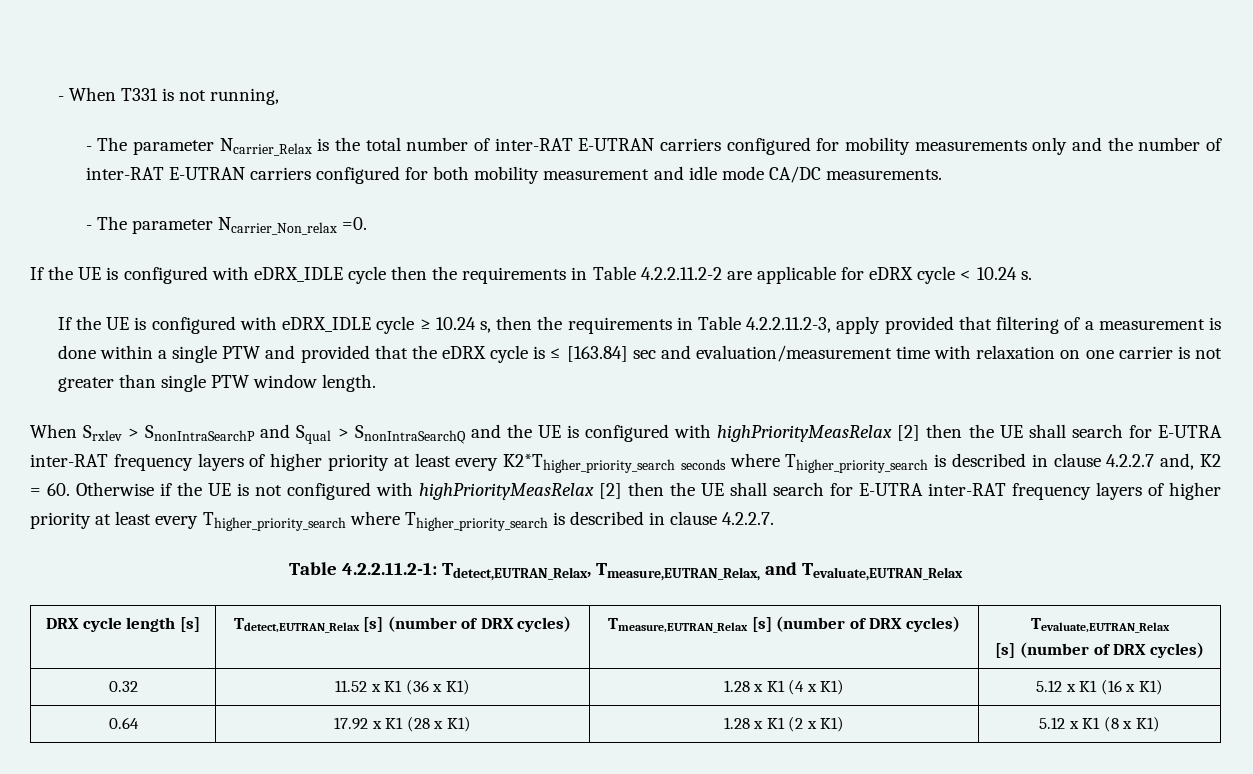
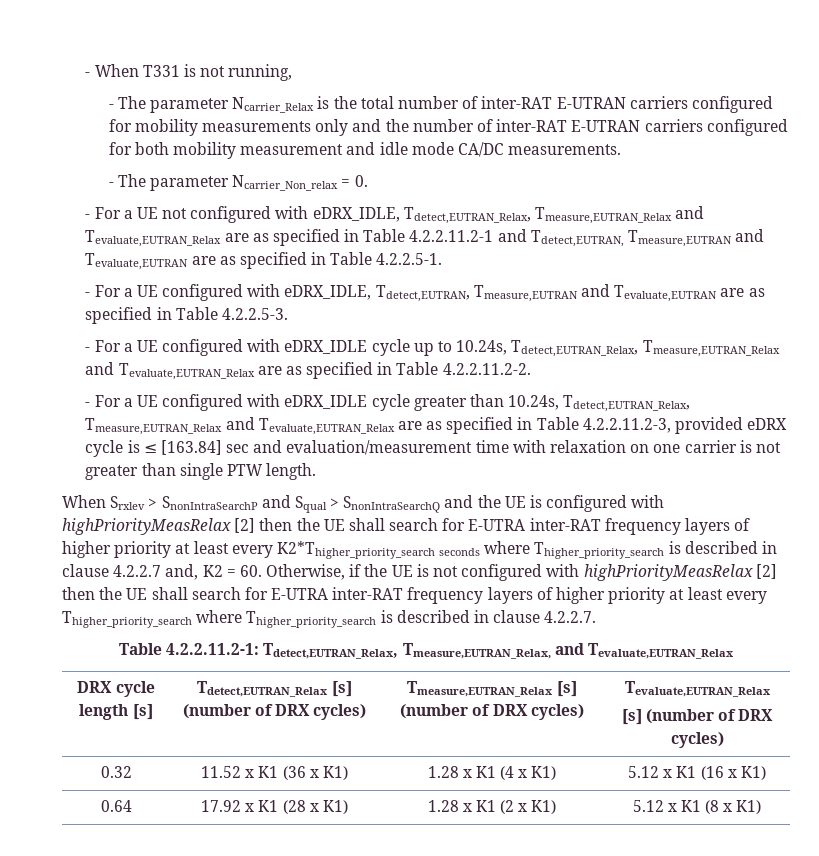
- - The parameter Ncarrier_Non_relax =0.
- If the UE is configured with eDRX_IDLE cycle then the requirements in Table 4.2.2.11.2-2 are applicable for eDRX cycle < 10.24 s.
- If the UE is configured with eDRX_IDLE cycle ≥ 10.24 s, then the requirements in Table 4.2.2.11.2-3, apply provided that filtering of a measurement is done within a single PTW and provided that the eDRX cycle is ≤ [163.84] sec and evaluation/measurement time with relaxation on one carrier is not greater than single PTW window length.
+ - The parameter Ncarrier_Non_relax = 0.
+ - For a UE not configured with eDRX_IDLE, Tdetect,EUTRAN_Relax, Tmeasure,EUTRAN_Relax and Tevaluate,EUTRAN_Relax are as specified in Table 4.2.2.11.2-1 and Tdetect,EUTRAN, Tmeasure,EUTRAN and Tevaluate,EUTRAN are as specified in Table 4.2.2.5-1.
+ - For a UE configured with eDRX_IDLE, Tdetect,EUTRAN, Tmeasure,EUTRAN and Tevaluate,EUTRAN are as specified in Table 4.2.2.5-3.
+ - For a UE configured with eDRX_IDLE cycle up to 10.24s, Tdetect,EUTRAN_Relax, Tmeasure,EUTRAN_Relax and Tevaluate,EUTRAN_Relax are as specified in Table 4.2.2.11.2-2.
+ - For a UE configured with eDRX_IDLE cycle greater than 10.24s, Tdetect,EUTRAN_Relax, Tmeasure,EUTRAN_Relax and Tevaluate,EUTRAN_Relax are as specified in Table 4.2.2.11.2-3, provided eDRX cycle is ≤ [163.84] sec and evaluation/measurement time with relaxation on one carrier is not greater than single PTW length.
- When Srxlev > SnonIntraSearchP and Squal > SnonIntraSearchQ and the UE is configured with highPriorityMeasRelax [2] then the UE shall search for E-UTRA inter-RAT frequency layers of higher priority at least every K2*Thigher_priority_search seconds where Thigher_priority_search is described in clause 4.2.2.7 and, K2 = 60. Otherwise if the UE is not configured with highPriorityMeasRelax [2] then the UE shall search for E-UTRA inter-RAT frequency layers of higher priority at least every Thigher_priority_search where Thigher_priority_search is described in clause 4.2.2.7.
+ When Srxlev > SnonIntraSearchP and Squal > SnonIntraSearchQ and the UE is configured with highPriorityMeasRelax [2] then the UE shall search for E-UTRA inter-RAT frequency layers of higher priority at least every K2*Thigher_priority_search seconds where Thigher_priority_search is described in clause 4.2.2.7 and, K2 = 60. Otherwise, if the UE is not configured with highPriorityMeasRelax [2] then the UE shall search for E-UTRA inter-RAT frequency layers of higher priority at least every Thigher_priority_search where Thigher_priority_search is described in clause 4.2.2.7.

